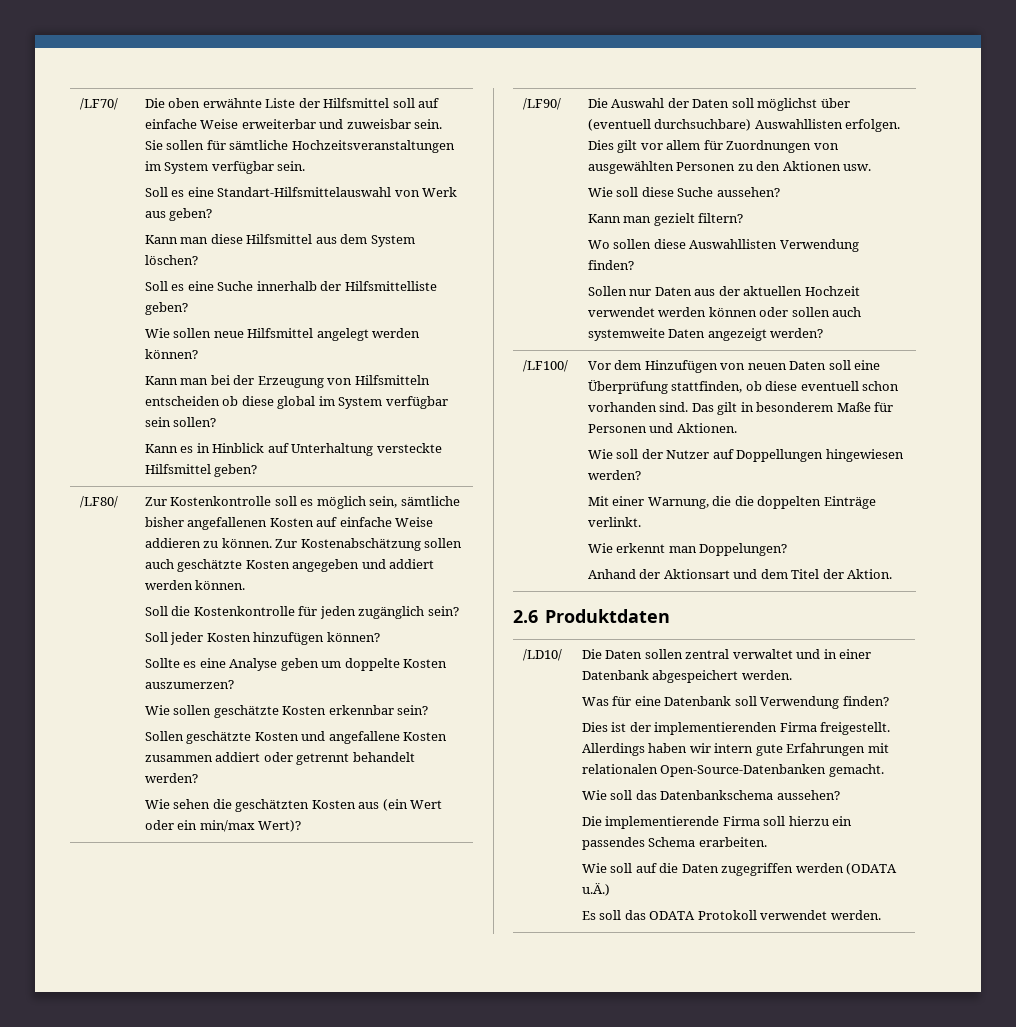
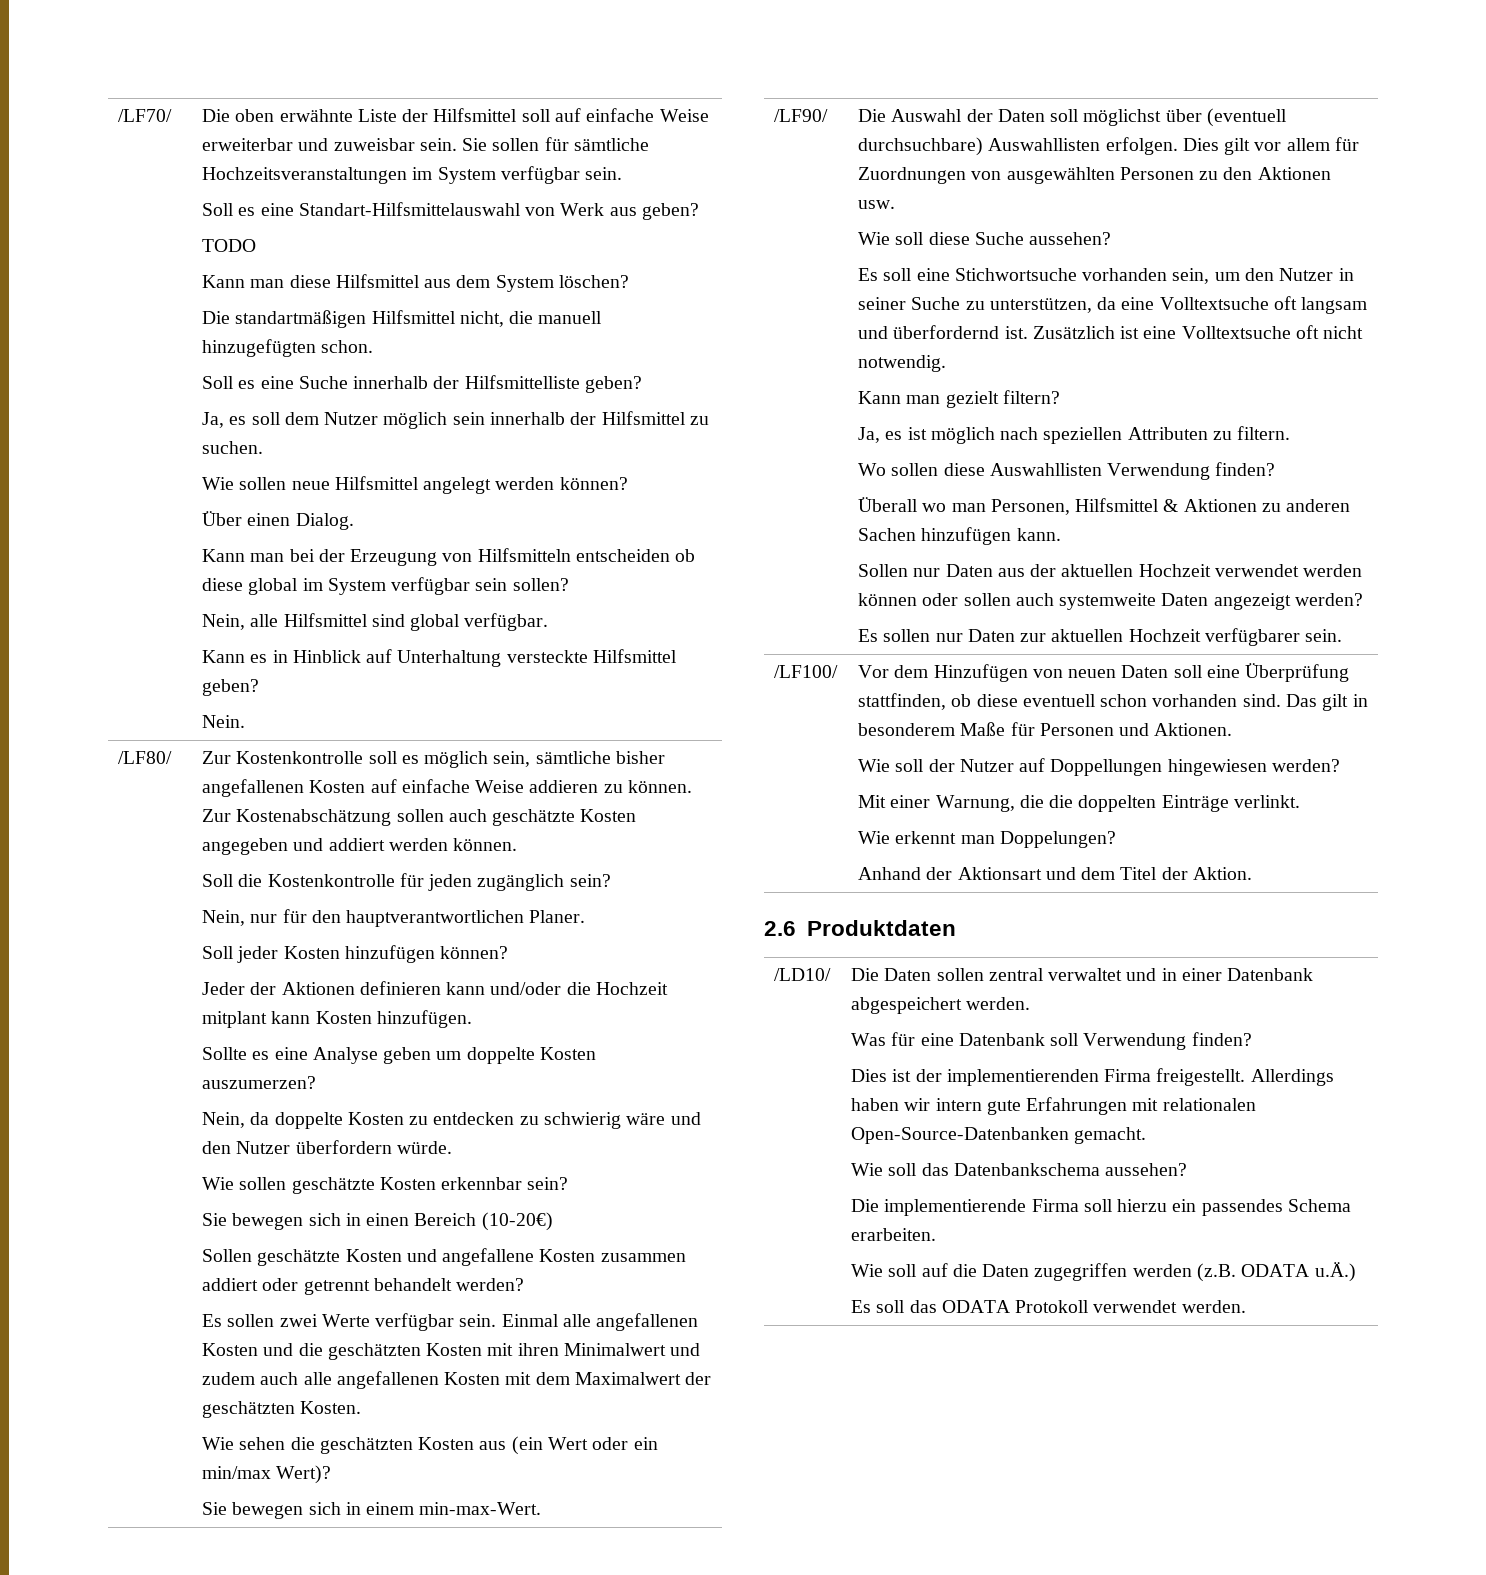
+ TODO
+ Die standartmäßigen Hilfsmittel nicht, die manuell hinzugefügten schon.
+ Ja, es soll dem Nutzer möglich sein innerhalb der Hilfsmittel zu suchen.
+ Über einen Dialog.
+ Nein, alle Hilfsmittel sind global verfügbar.
+ Nein.
+ Nein, nur für den hauptverantwortlichen Planer.
+ Jeder der Aktionen definieren kann und/oder die Hochzeit mitplant kann Kosten hinzufügen.
+ Nein, da doppelte Kosten zu entdecken zu schwierig wäre und den Nutzer überfordern würde.
+ Sie bewegen sich in einen Bereich (10-20€)
+ Es sollen zwei Werte verfügbar sein. Einmal alle angefallenen Kosten und die geschätzten Kosten mit ihren Minimalwert und zudem auch alle angefallenen Kosten mit dem Maximalwert der geschätzten Kosten.
+ Sie bewegen sich in einem min-max-Wert.
+ Es soll eine Stichwortsuche vorhanden sein, um den Nutzer in seiner Suche zu unterstützen, da eine Volltextsuche oft langsam und überfordernd ist. Zusätzlich ist eine Volltextsuche oft nicht notwendig.
  Kann man gezielt filtern?
+ Ja, es ist möglich nach speziellen Attributen zu filtern.
+ Überall wo man Personen, Hilfsmittel & Aktionen zu anderen Sachen hinzufügen kann.
+ Es sollen nur Daten zur aktuellen Hochzeit verfügbarer sein.
- Wie soll auf die Daten zugegriffen werden (ODATA u.Ä.)
+ Wie soll auf die Daten zugegriffen werden (z.B. ODATA u.Ä.)

